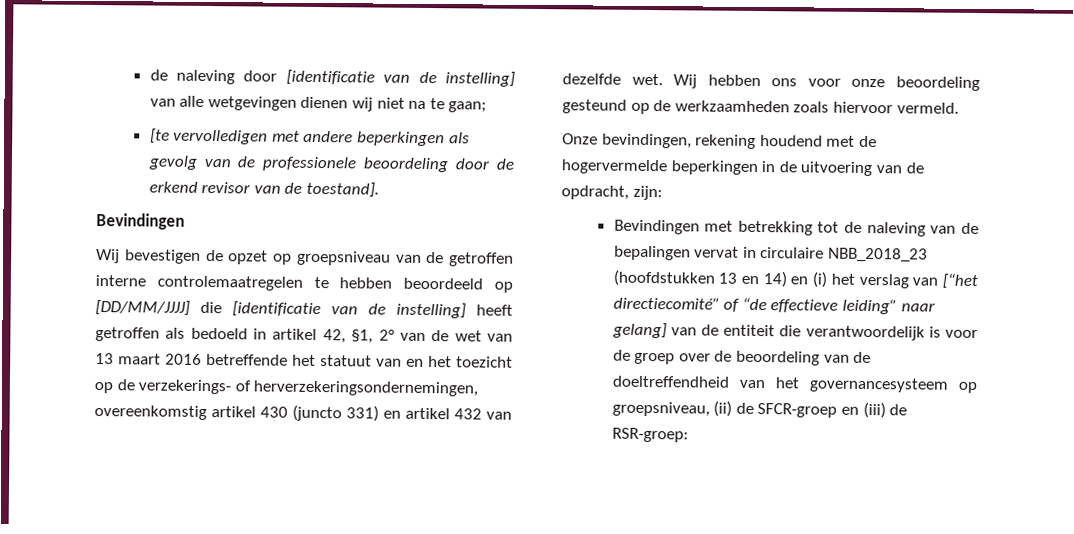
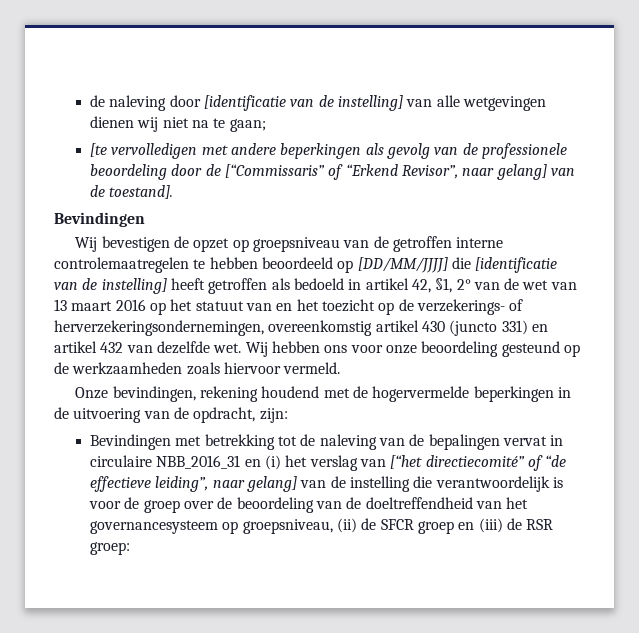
- [te vervolledigen met andere beperkingen als gevolg van de professionele beoordeling door de erkend revisor van de toestand].
+ [te vervolledigen met andere beperkingen als gevolg van de professionele beoordeling door de [“Commissaris” of “Erkend Revisor”, naar gelang] van de toestand].
- Wij bevestigen de opzet op groepsniveau van de getroffen interne controlemaatregelen te hebben beoordeeld op [DD/MM/JJJJ] die [identificatie van de instelling] heeft getroffen als bedoeld in artikel 42, §1, 2° van de wet van 13 maart 2016 betreffende het statuut van en het toezicht op de verzekerings- of herverzekeringsondernemingen, overeenkomstig artikel 430 (juncto 331) en artikel 432 van dezelfde wet.
+ Wij bevestigen de opzet op groepsniveau van de getroffen interne controlemaatregelen te hebben beoordeeld op [DD/MM/JJJJ] die [identificatie van de instelling] heeft getroffen als bedoeld in artikel 42, §1, 2° van de wet van 13 maart 2016 op het statuut van en het toezicht op de verzekerings- of herverzekeringsondernemingen, overeenkomstig artikel 430 (juncto 331) en artikel 432 van dezelfde wet.
- Bevindingen met betrekking tot de naleving van de bepalingen vervat in circulaire NBB_2018_23 (hoofdstukken 13 en 14) en (i) het verslag van [“het directiecomité” of “de effectieve leiding” naar gelang] van de entiteit die verantwoordelijk is voor de groep over de beoordeling van de doeltreffendheid van het governancesysteem op groepsniveau, (ii) de SFCR-groep en (iii) de RSR-groep:
+ Bevindingen met betrekking tot de naleving van de bepalingen vervat in circulaire NBB_2016_31 en (i) het verslag van [“het directiecomité” of “de effectieve leiding”, naar gelang] van de instelling die verantwoordelijk is voor de groep over de beoordeling van de doeltreffendheid van het governancesysteem op groepsniveau, (ii) de SFCR groep en (iii) de RSR groep:

